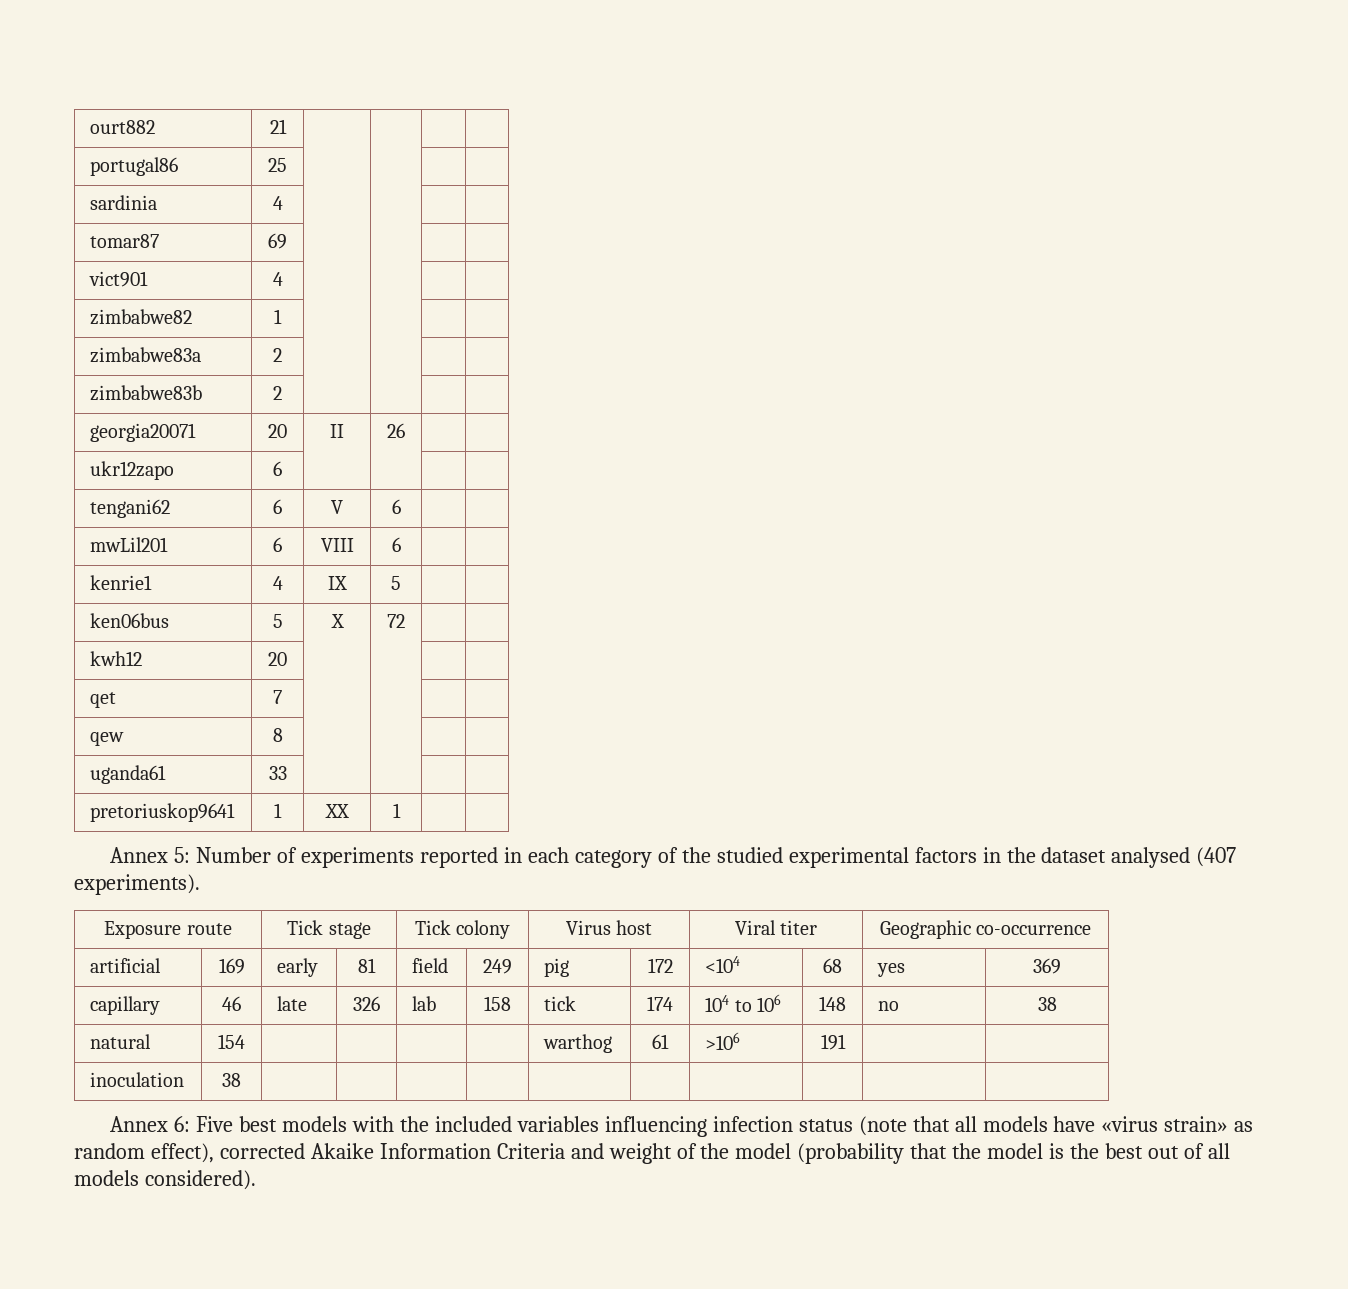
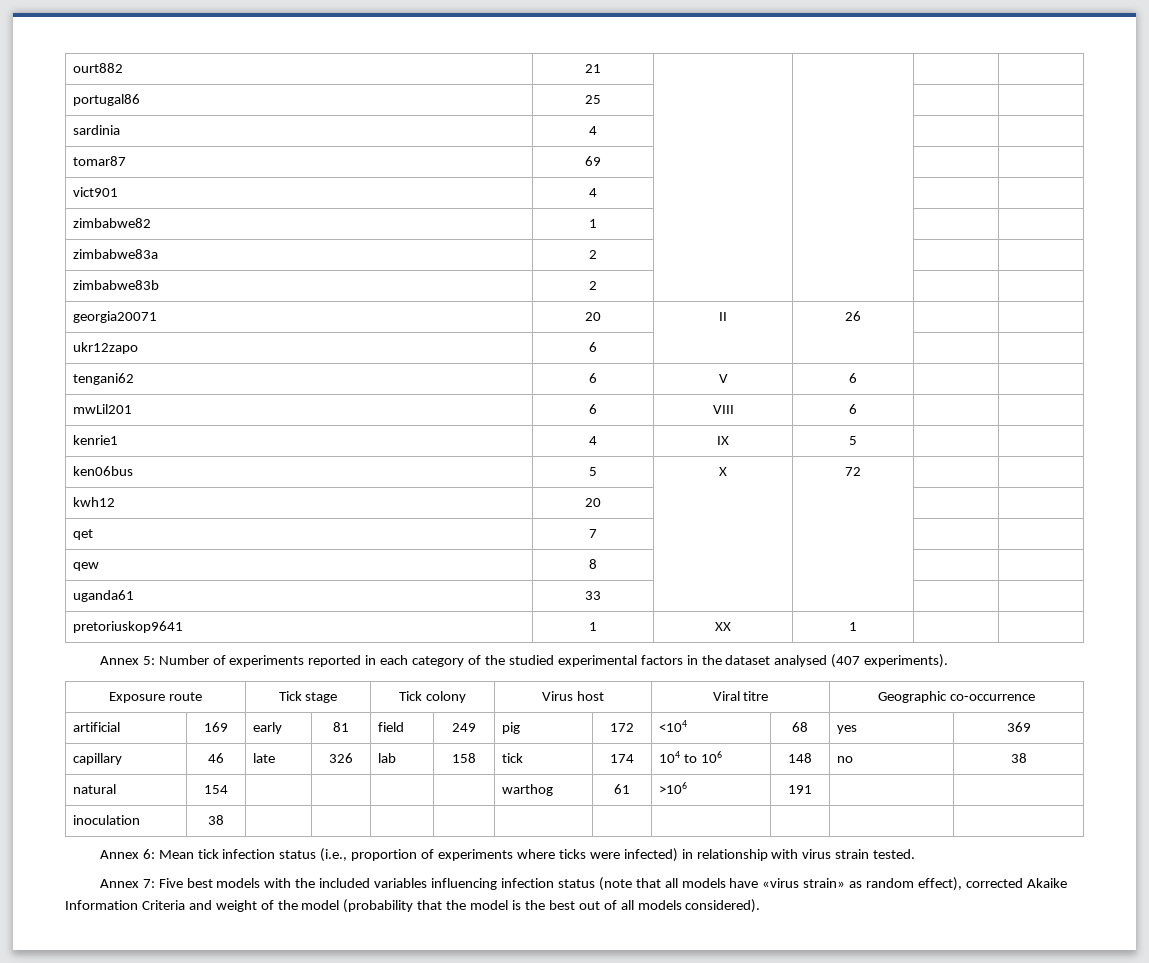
- Exposure route | Tick stage | Tick colony | Virus host | Viral titer | Geographic co-occurrence
+ Exposure route | Tick stage | Tick colony | Virus host | Viral titre | Geographic co-occurrence
- Annex 6: Five best models with the included variables influencing infection status (note that all models have «virus strain» as random effect), corrected Akaike Information Criteria and weight of the model (probability that the model is the best out of all models considered).
+ Annex 6: Mean tick infection status (i.e., proportion of experiments where ticks were infected) in relationship with virus strain tested.
+ Annex 7: Five best models with the included variables influencing infection status (note that all models have «virus strain» as random effect), corrected Akaike Information Criteria and weight of the model (probability that the model is the best out of all models considered).

